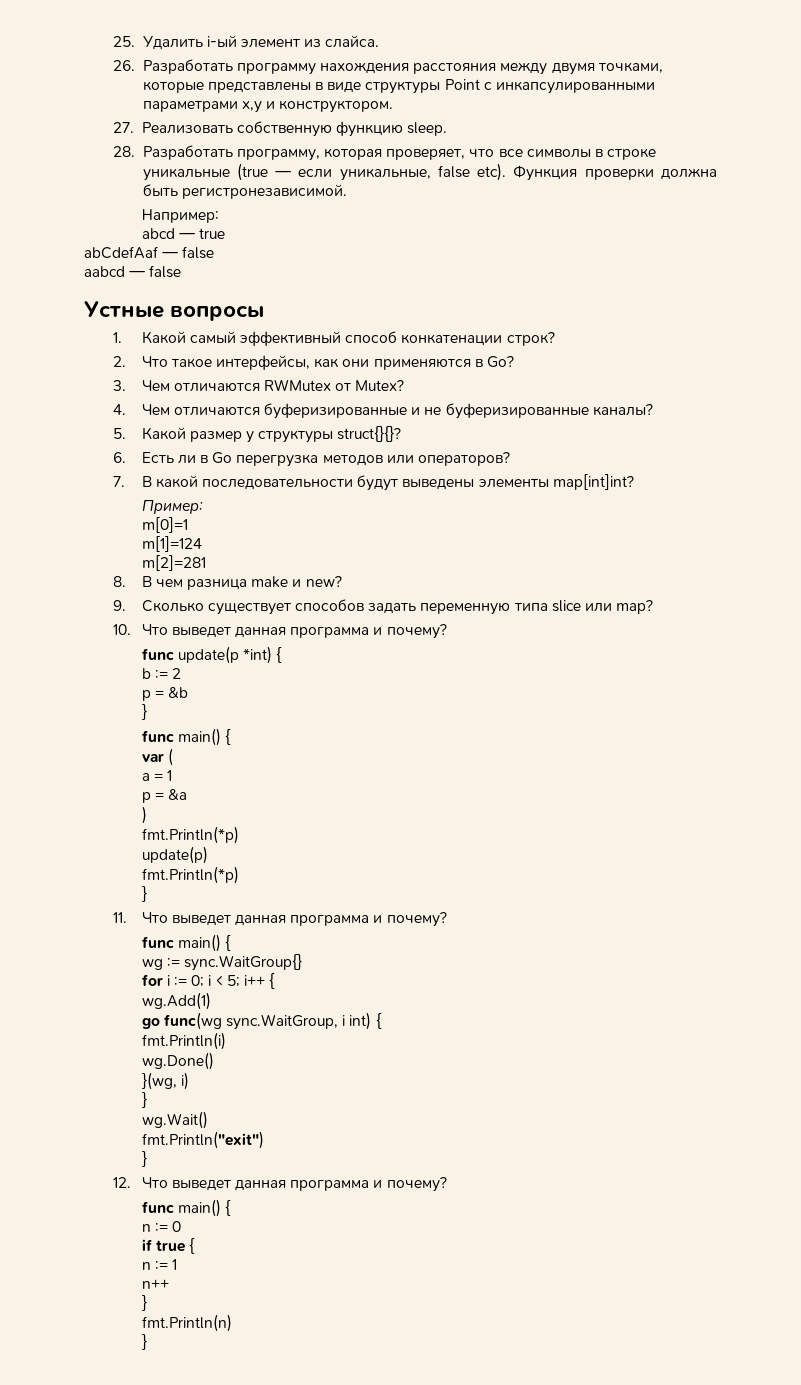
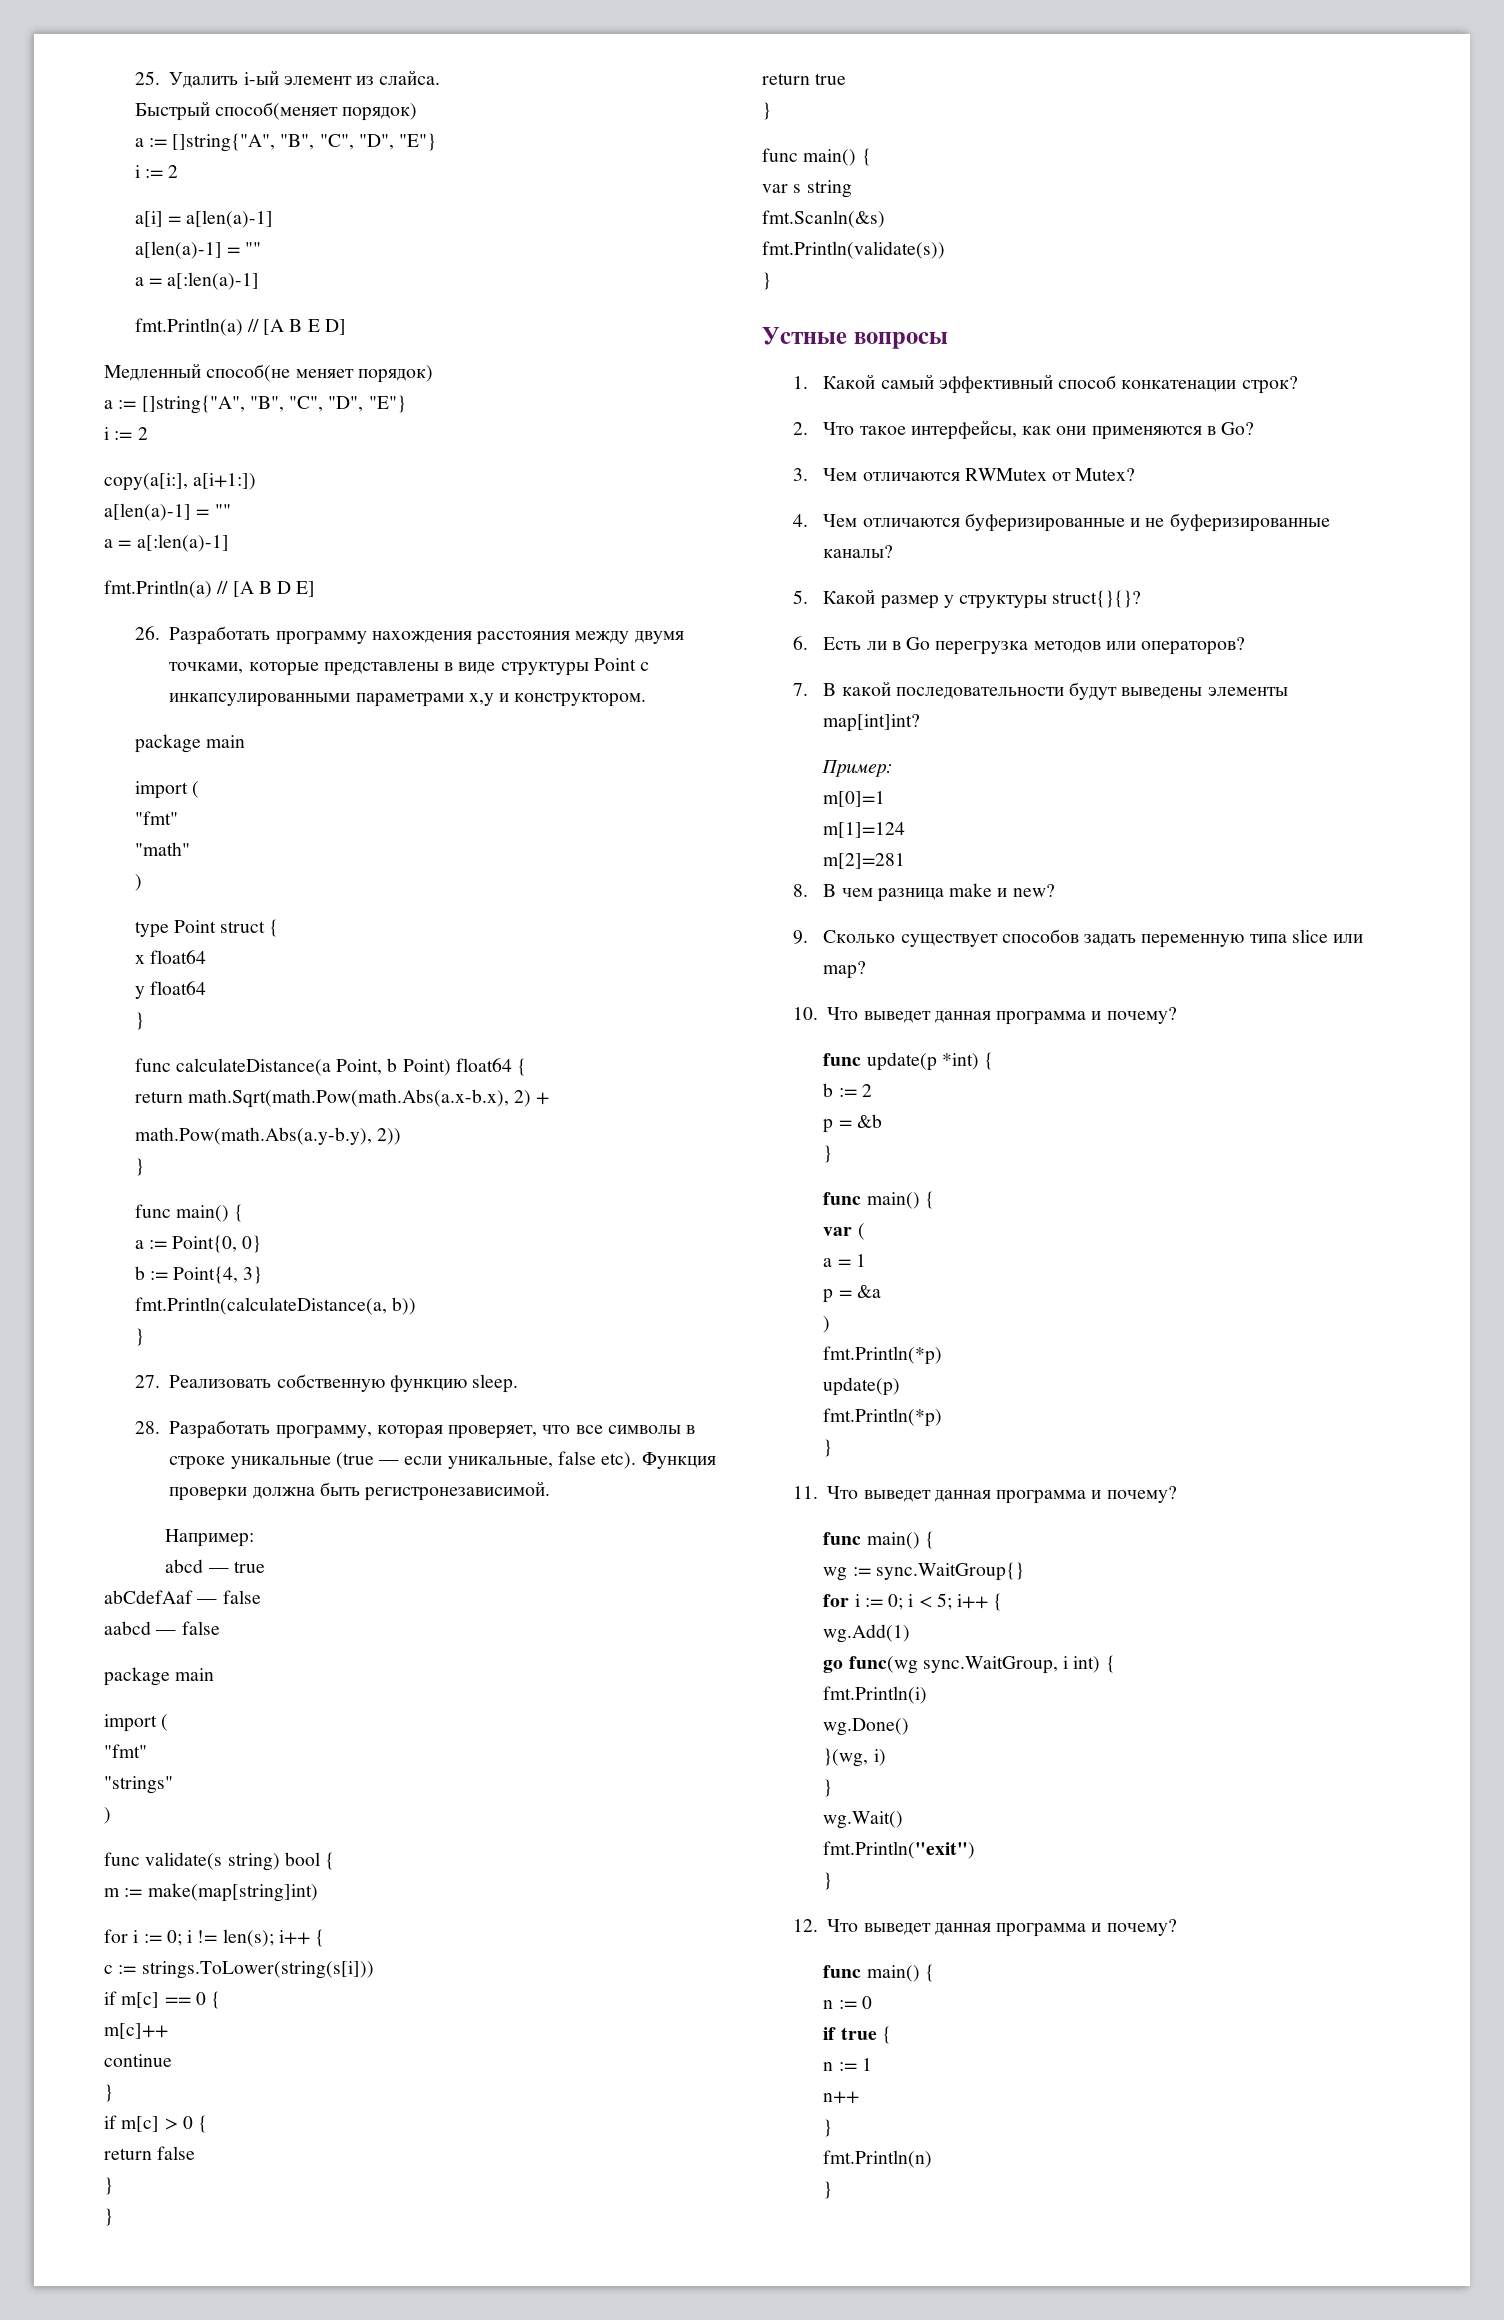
+ Быстрый способ(меняет порядок)
+ a := []string{"A", "B", "C", "D", "E"}
+ i := 2
+ a[i] = a[len(a)-1]
+ a[len(a)-1] = ""
+ a = a[:len(a)-1]
+ fmt.Println(a) // [A B E D]
+ Медленный способ(не меняет порядок)
+ a := []string{"A", "B", "C", "D", "E"}
+ i := 2
+ copy(a[i:], a[i+1:])
+ a[len(a)-1] = ""
+ a = a[:len(a)-1]
+ fmt.Println(a) // [A B D E]
  26. Разработать программу нахождения расстояния между двумя точками, которые представлены в виде структуры Point с инкапсулированными параметрами x,y и конструктором.
+ package main
+ import (
+ "fmt"
+ "math"
+ )
+ type Point struct {
+ x float64
+ y float64
+ }
+ func calculateDistance(a Point, b Point) float64 {
+ return math.Sqrt(math.Pow(math.Abs(a.x-b.x), 2) +
+ math.Pow(math.Abs(a.y-b.y), 2))
+ }
+ func main() {
+ a := Point{0, 0}
+ b := Point{4, 3}
+ fmt.Println(calculateDistance(a, b))
+ }
  aabcd — false
+ package main
+ import (
+ "fmt"
+ "strings"
+ )
+ func validate(s string) bool {
+ m := make(map[string]int)
+ for i := 0; i != len(s); i++ {
+ c := strings.ToLower(string(s[i]))
+ if m[c] == 0 {
+ m[c]++
+ continue
+ }
+ if m[c] > 0 {
+ return false
+ }
+ }
+ return true
+ }
+ func main() {
+ var s string
+ fmt.Scanln(&s)
+ fmt.Println(validate(s))
+ }

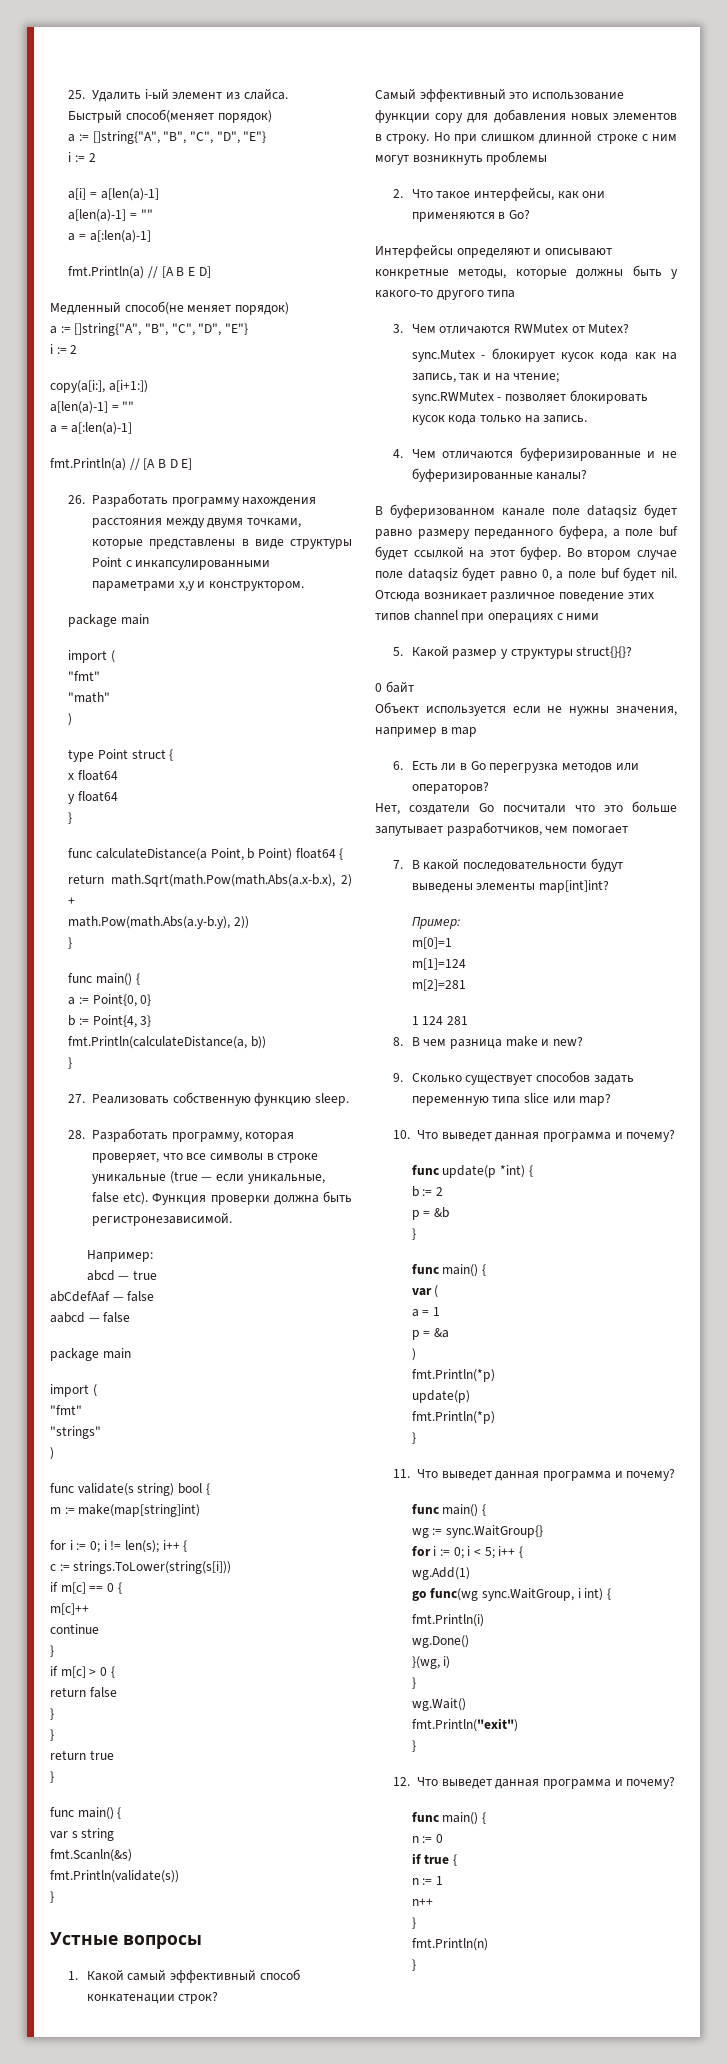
+ Самый эффективный это использование функции copy для добавления новых элементов в строку. Но при слишком длинной строке с ним могут возникнуть проблемы
+ Интерфейсы определяют и описывают конкретные методы, которые должны быть у какого-то другого типа
+ sync.Mutex - блокирует кусок кода как на запись, так и на чтение;
+ sync.RWMutex - позволяет блокировать кусок кода только на запись.
+ В буферизованном канале поле dataqsiz будет равно размеру переданного буфера, а поле buf будет ссылкой на этот буфер. Во втором случае поле dataqsiz будет равно 0, а поле buf будет nil. Отсюда возникает различное поведение этих типов channel при операциях с ними
+ 0 байт
+ Объект используется если не нужны значения, например в map
+ Нет, создатели Go посчитали что это больше запутывает разработчиков, чем помогает
+ 1 124 281

